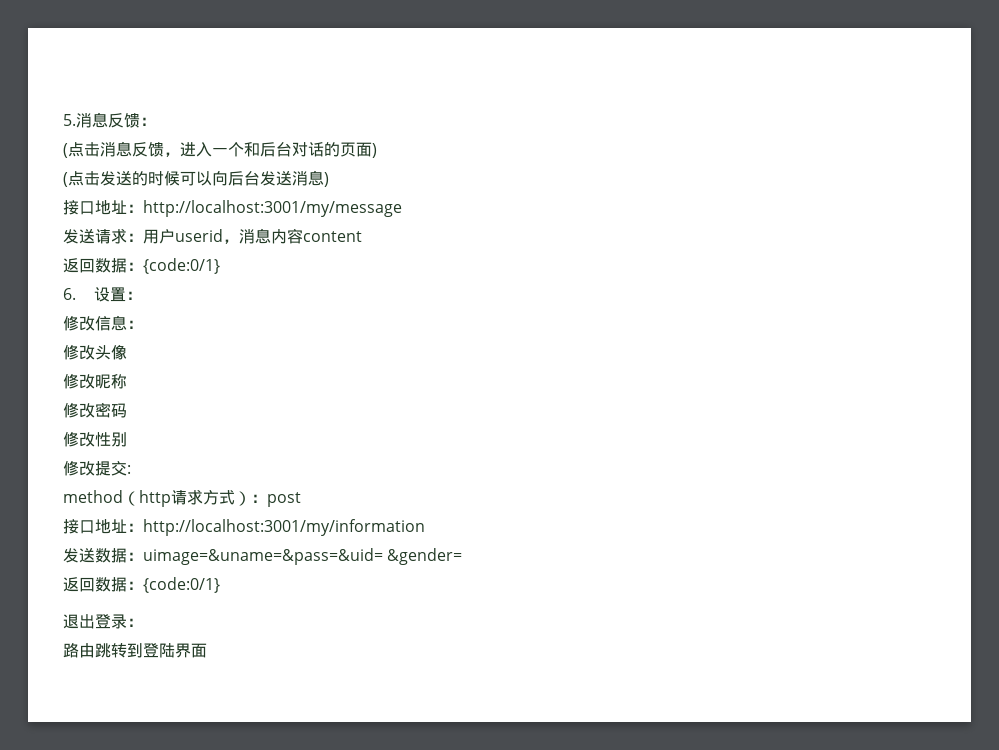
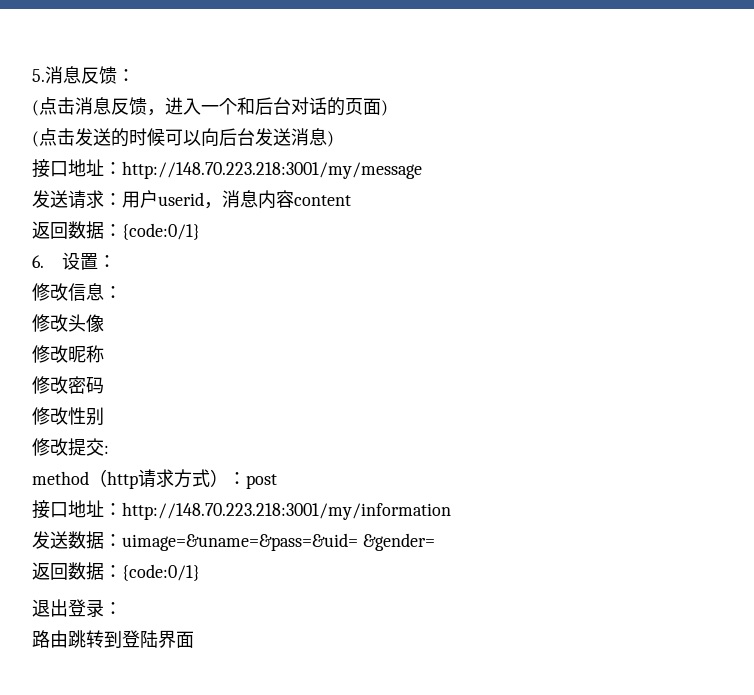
- 接口地址：http://localhost:3001/my/message
+ 接口地址：http://148.70.223.218:3001/my/message
- 接口地址：http://localhost:3001/my/information
+ 接口地址：http://148.70.223.218:3001/my/information

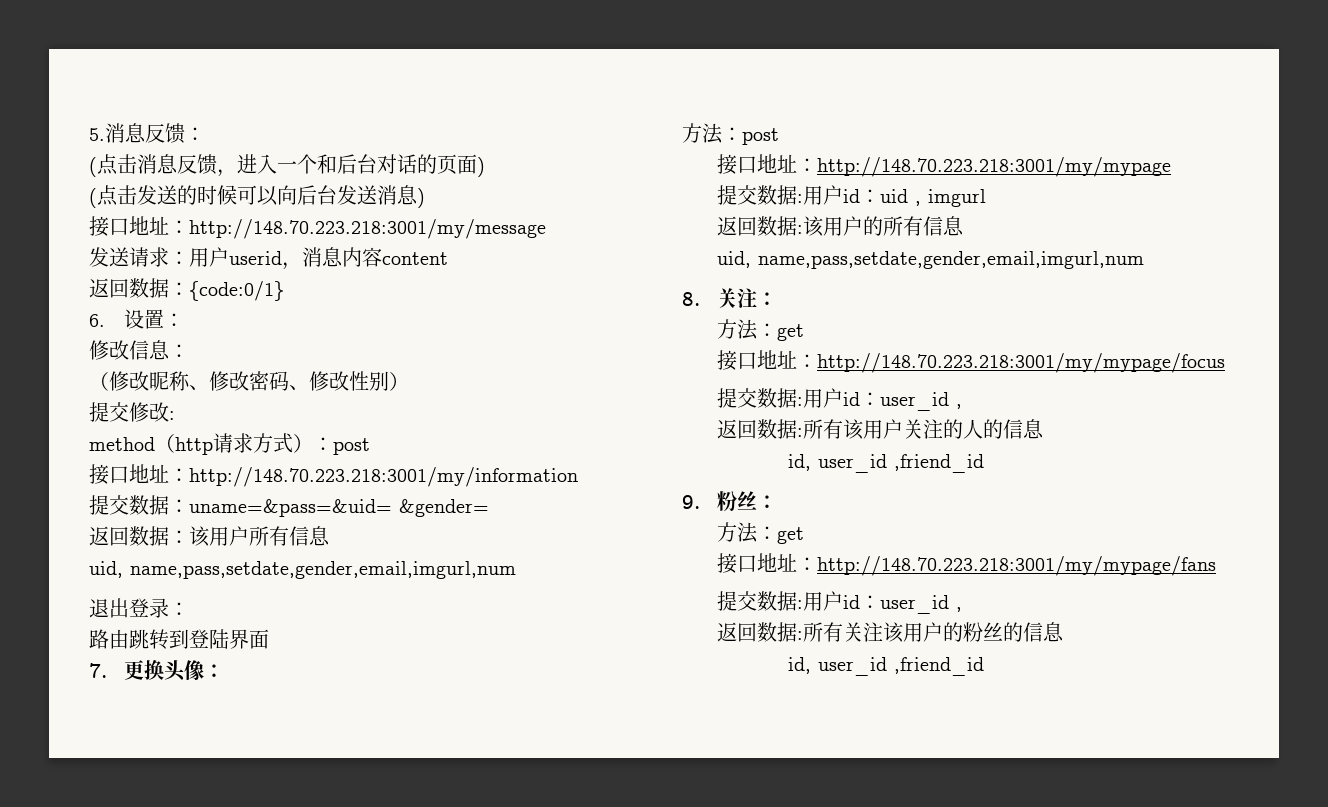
- 修改头像
- 修改昵称
- 修改密码
- 修改性别
- 修改提交:
+ （修改昵称、修改密码、修改性别）
+ 提交修改:
- 发送数据：uimage=&uname=&pass=&uid= &gender=
- 返回数据：{code:0/1}
+ 提交数据：uname=&pass=&uid= &gender=
+ 返回数据：该用户所有信息
+ uid, name,pass,setdate,gender,email,imgurl,num
+ 7.更换头像：
+ 方法：post
+ 接口地址：http://148.70.223.218:3001/my/mypage
+ 提交数据:用户id：uid , imgurl
+ 返回数据:该用户的所有信息
+ uid, name,pass,setdate,gender,email,imgurl,num
+ 8.关注：
+ 方法：get
+ 接口地址：http://148.70.223.218:3001/my/mypage/focus
+ 提交数据:用户id：user_id ,
+ 返回数据:所有该用户关注的人的信息
+ id, user_id ,friend_id
+ 9.粉丝：
+ 方法：get
+ 接口地址：http://148.70.223.218:3001/my/mypage/fans
+ 提交数据:用户id：user_id ,
+ 返回数据:所有关注该用户的粉丝的信息
+ id, user_id ,friend_id

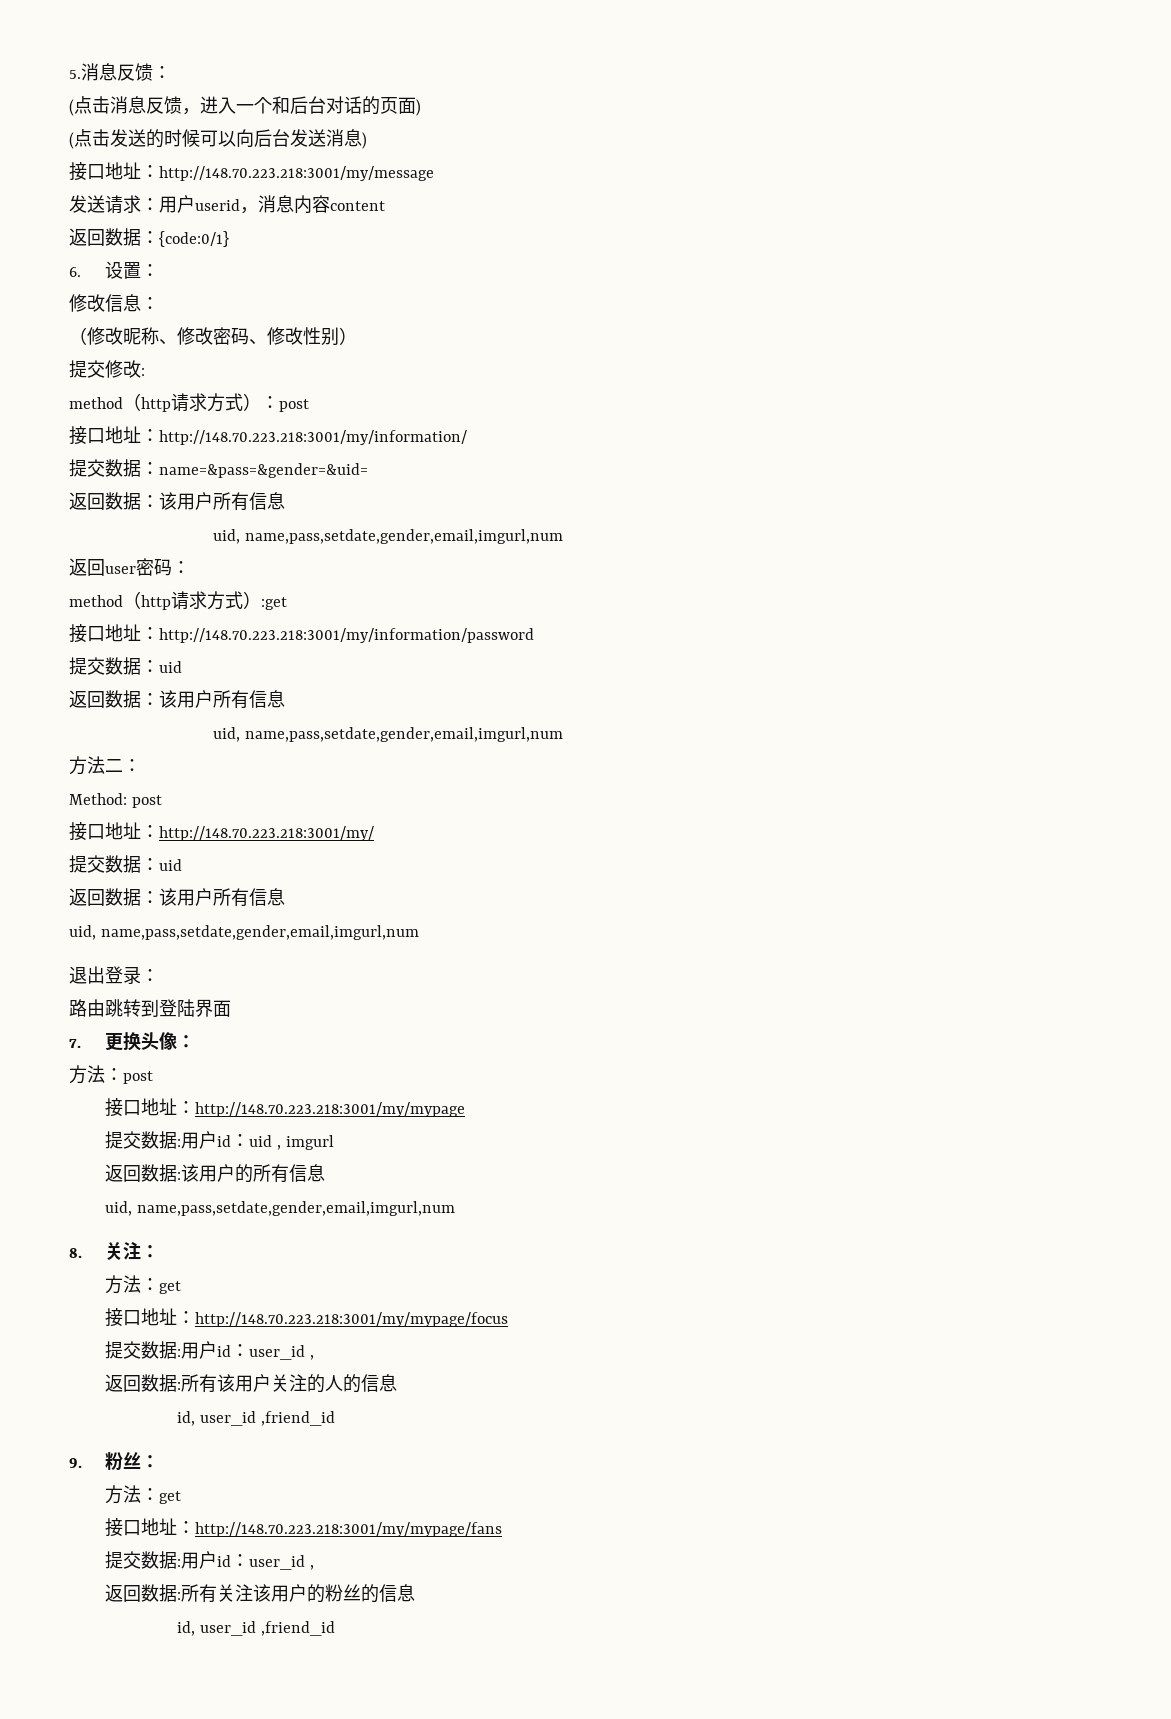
- 接口地址：http://148.70.223.218:3001/my/information
- 提交数据：uname=&pass=&uid= &gender=
+ 接口地址：http://148.70.223.218:3001/my/information/
+ 提交数据：name=&pass=&gender=&uid=
+ 返回数据：该用户所有信息
+ uid, name,pass,setdate,gender,email,imgurl,num
+ 返回user密码：
+ method（http请求方式）:get
+ 接口地址：http://148.70.223.218:3001/my/information/password
+ 提交数据：uid
+ 返回数据：该用户所有信息
+ uid, name,pass,setdate,gender,email,imgurl,num
+ 方法二：
+ Method: post
+ 接口地址：http://148.70.223.218:3001/my/
+ 提交数据：uid

